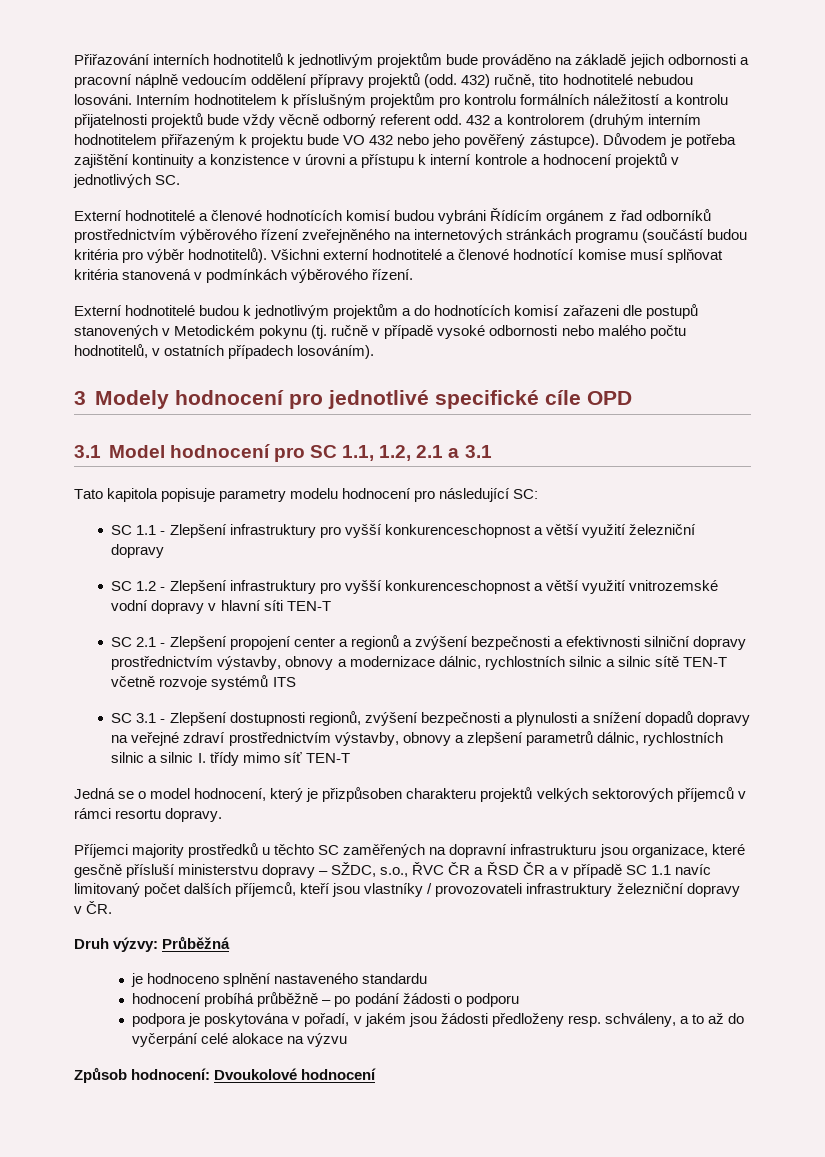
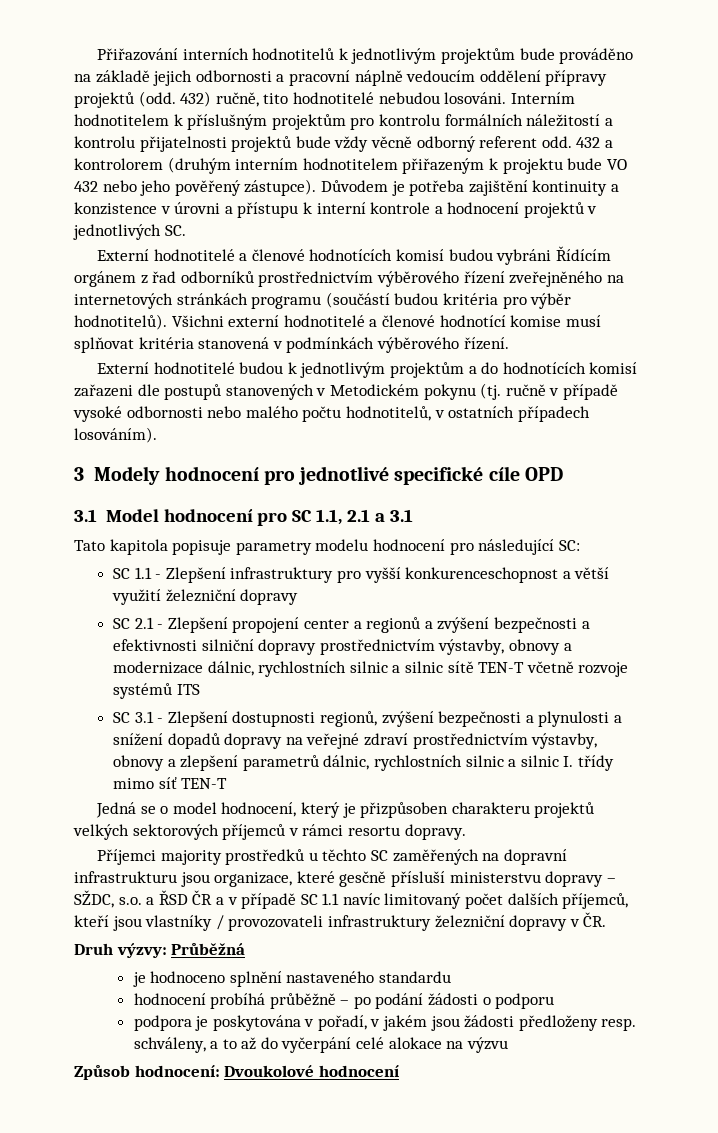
- 3.1 Model hodnocení pro SC 1.1, 1.2, 2.1 a 3.1
+ 3.1 Model hodnocení pro SC 1.1, 2.1 a 3.1
- SC 1.2 - Zlepšení infrastruktury pro vyšší konkurenceschopnost a větší využití vnitrozemské vodní dopravy v hlavní síti TEN-T
- Příjemci majority prostředků u těchto SC zaměřených na dopravní infrastrukturu jsou organizace, které gesčně přísluší ministerstvu dopravy – SŽDC, s.o., ŘVC ČR a ŘSD ČR a v případě SC 1.1 navíc limitovaný počet dalších příjemců, kteří jsou vlastníky / provozovateli infrastruktury železniční dopravy v ČR.
+ Příjemci majority prostředků u těchto SC zaměřených na dopravní infrastrukturu jsou organizace, které gesčně přísluší ministerstvu dopravy – SŽDC, s.o. a ŘSD ČR a v případě SC 1.1 navíc limitovaný počet dalších příjemců, kteří jsou vlastníky / provozovateli infrastruktury železniční dopravy v ČR.

